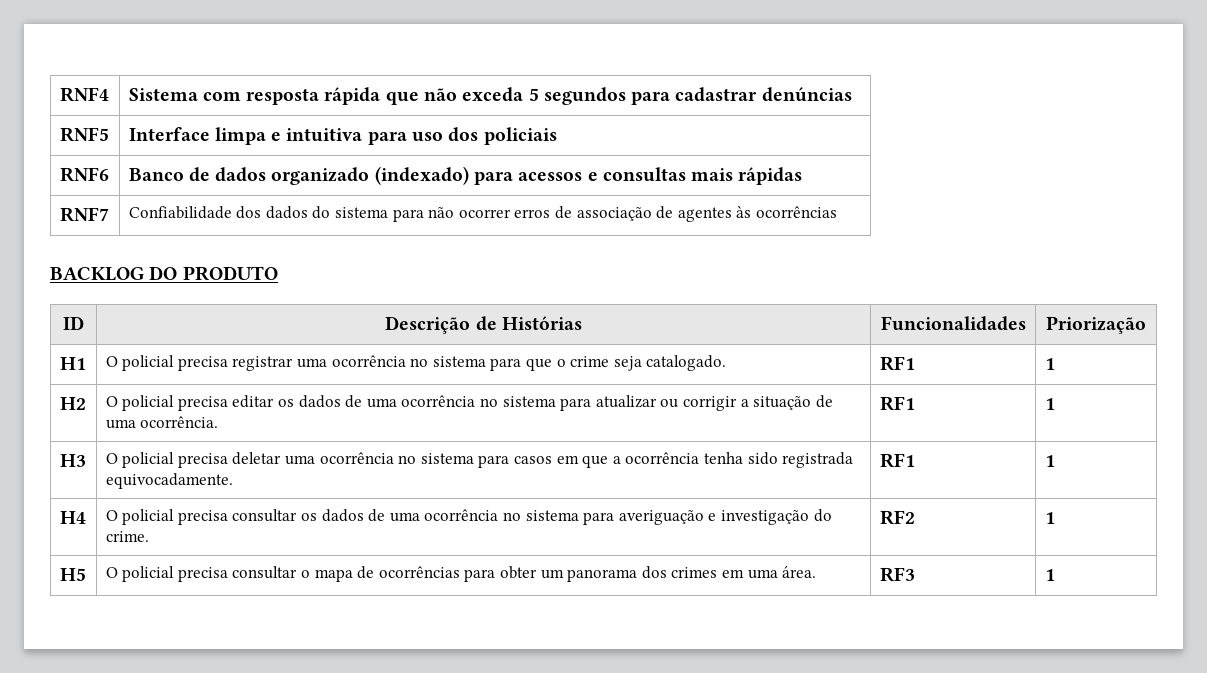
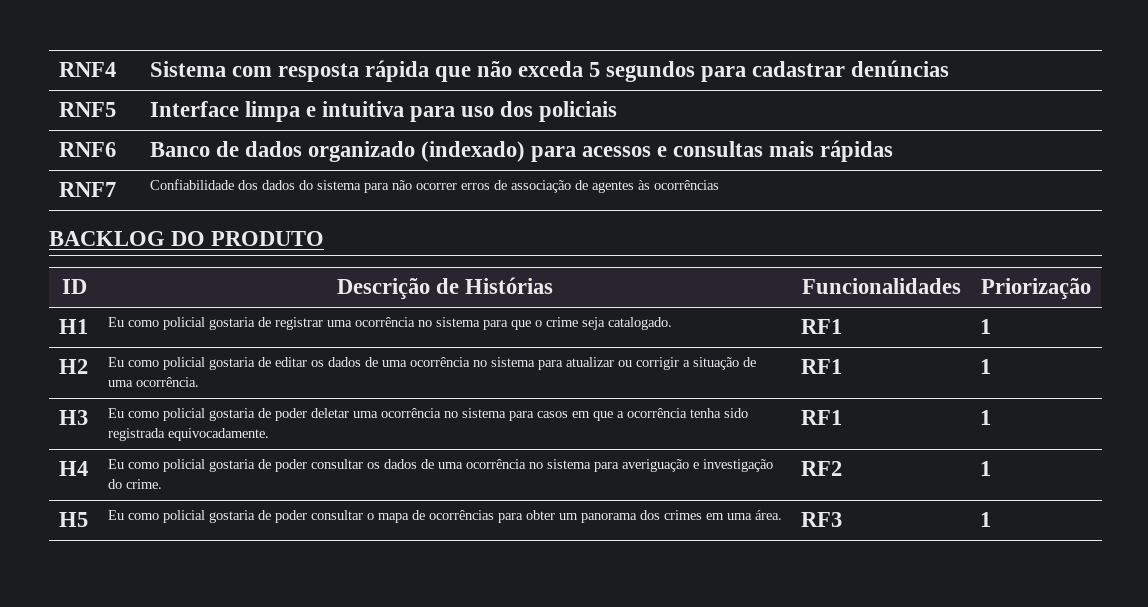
- H1 | O policial precisa registrar uma ocorrência no sistema para que o crime seja catalogado. | RF1 | 1
+ H1 | Eu como policial gostaria de registrar uma ocorrência no sistema para que o crime seja catalogado. | RF1 | 1
- H2 | O policial precisa editar os dados de uma ocorrência no sistema para atualizar ou corrigir a situação de uma ocorrência. | RF1 | 1
+ H2 | Eu como policial gostaria de editar os dados de uma ocorrência no sistema para atualizar ou corrigir a situação de uma ocorrência. | RF1 | 1
- H3 | O policial precisa deletar uma ocorrência no sistema para casos em que a ocorrência tenha sido registrada equivocadamente. | RF1 | 1
+ H3 | Eu como policial gostaria de poder deletar uma ocorrência no sistema para casos em que a ocorrência tenha sido registrada equivocadamente. | RF1 | 1
- H4 | O policial precisa consultar os dados de uma ocorrência no sistema para averiguação e investigação do crime. | RF2 | 1
+ H4 | Eu como policial gostaria de poder consultar os dados de uma ocorrência no sistema para averiguação e investigação do crime. | RF2 | 1
- H5 | O policial precisa consultar o mapa de ocorrências para obter um panorama dos crimes em uma área. | RF3 | 1
+ H5 | Eu como policial gostaria de poder consultar o mapa de ocorrências para obter um panorama dos crimes em uma área. | RF3 | 1

